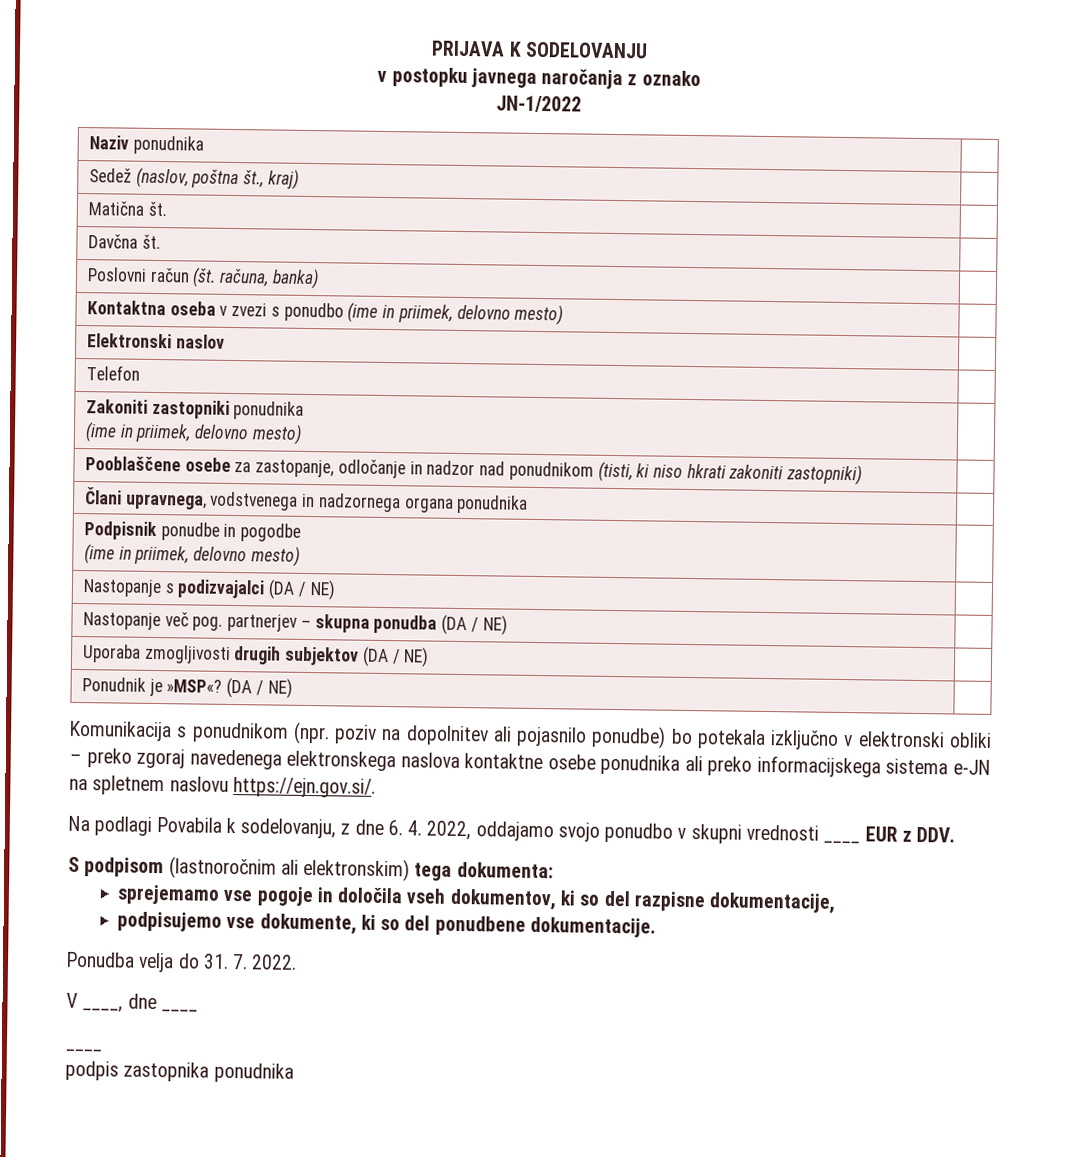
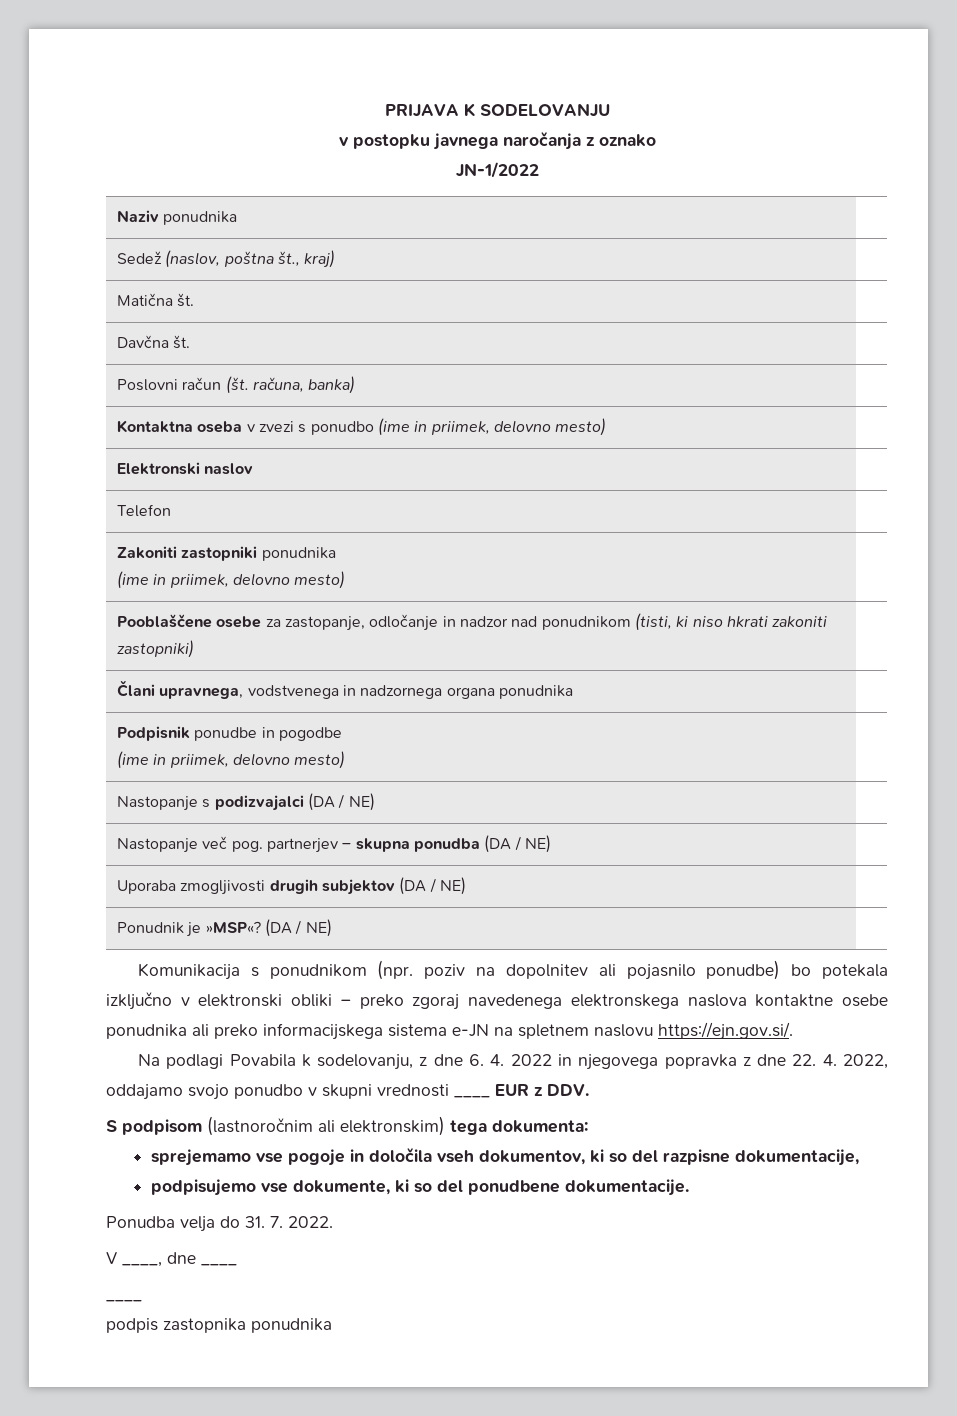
- Na podlagi Povabila k sodelovanju, z dne 6. 4. 2022, oddajamo svojo ponudbo v skupni vrednosti ____ EUR z DDV.
+ Na podlagi Povabila k sodelovanju, z dne 6. 4. 2022 in njegovega popravka z dne 22. 4. 2022, oddajamo svojo ponudbo v skupni vrednosti ____ EUR z DDV.

